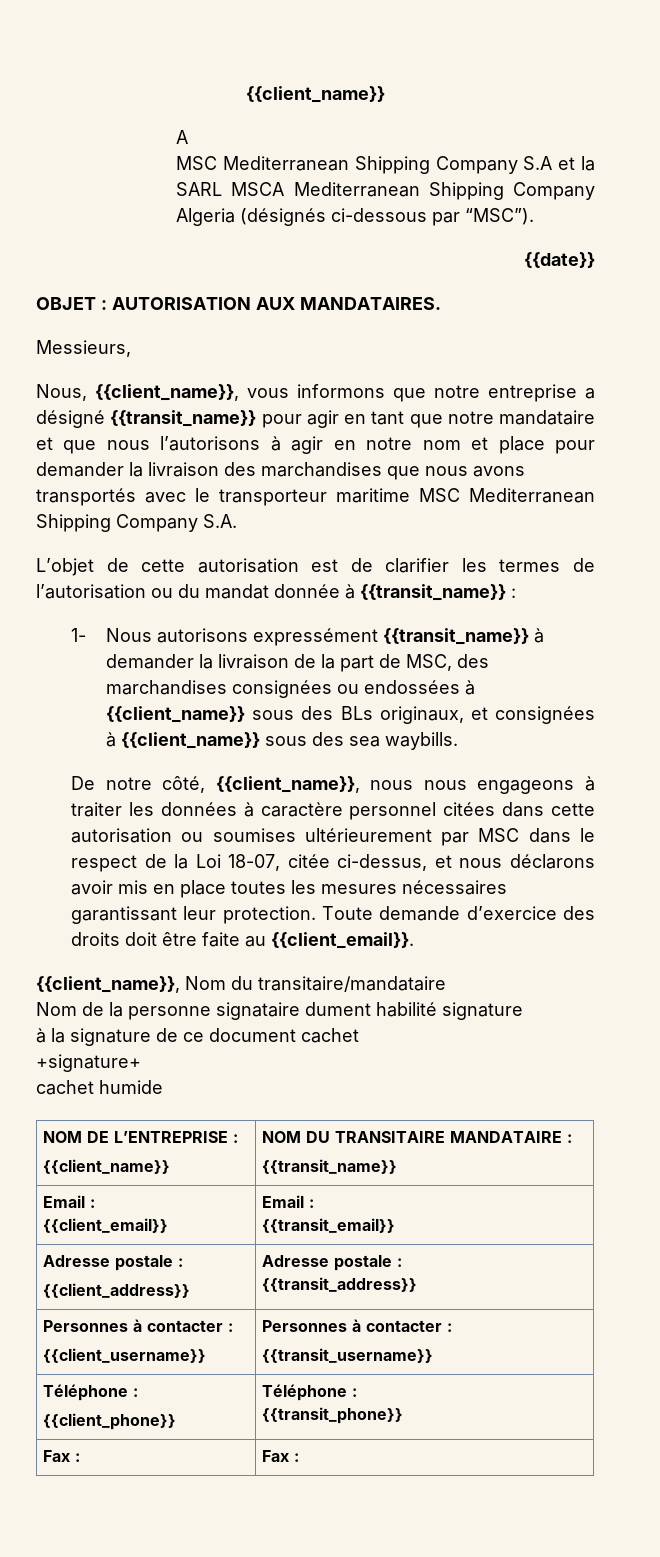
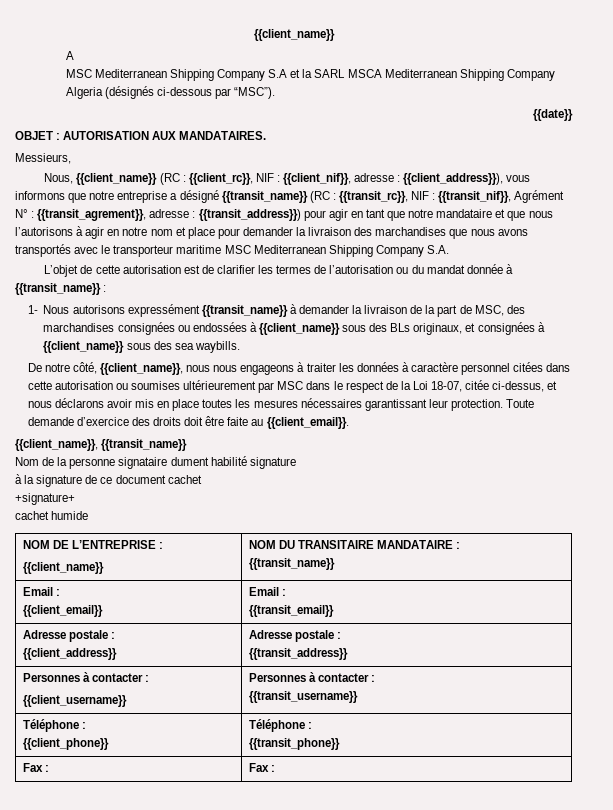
- Nous, {{client_name}}, vous informons que notre entreprise a désigné {{transit_name}} pour agir en tant que notre mandataire et que nous l’autorisons à agir en notre nom et place pour demander la livraison des marchandises que nous avons transportés avec le transporteur maritime MSC Mediterranean Shipping Company S.A.
+ Nous, {{client_name}} (RC : {{client_rc}}, NIF : {{client_nif}}, adresse : {{client_address}}), vous informons que notre entreprise a désigné {{transit_name}} (RC : {{transit_rc}}, NIF : {{transit_nif}}, Agrément N° : {{transit_agrement}}, adresse : {{transit_address}}) pour agir en tant que notre mandataire et que nous l’autorisons à agir en notre nom et place pour demander la livraison des marchandises que nous avons transportés avec le transporteur maritime MSC Mediterranean Shipping Company S.A.
- {{client_name}}, Nom du transitaire/mandataire
+ {{client_name}}, {{transit_name}}

